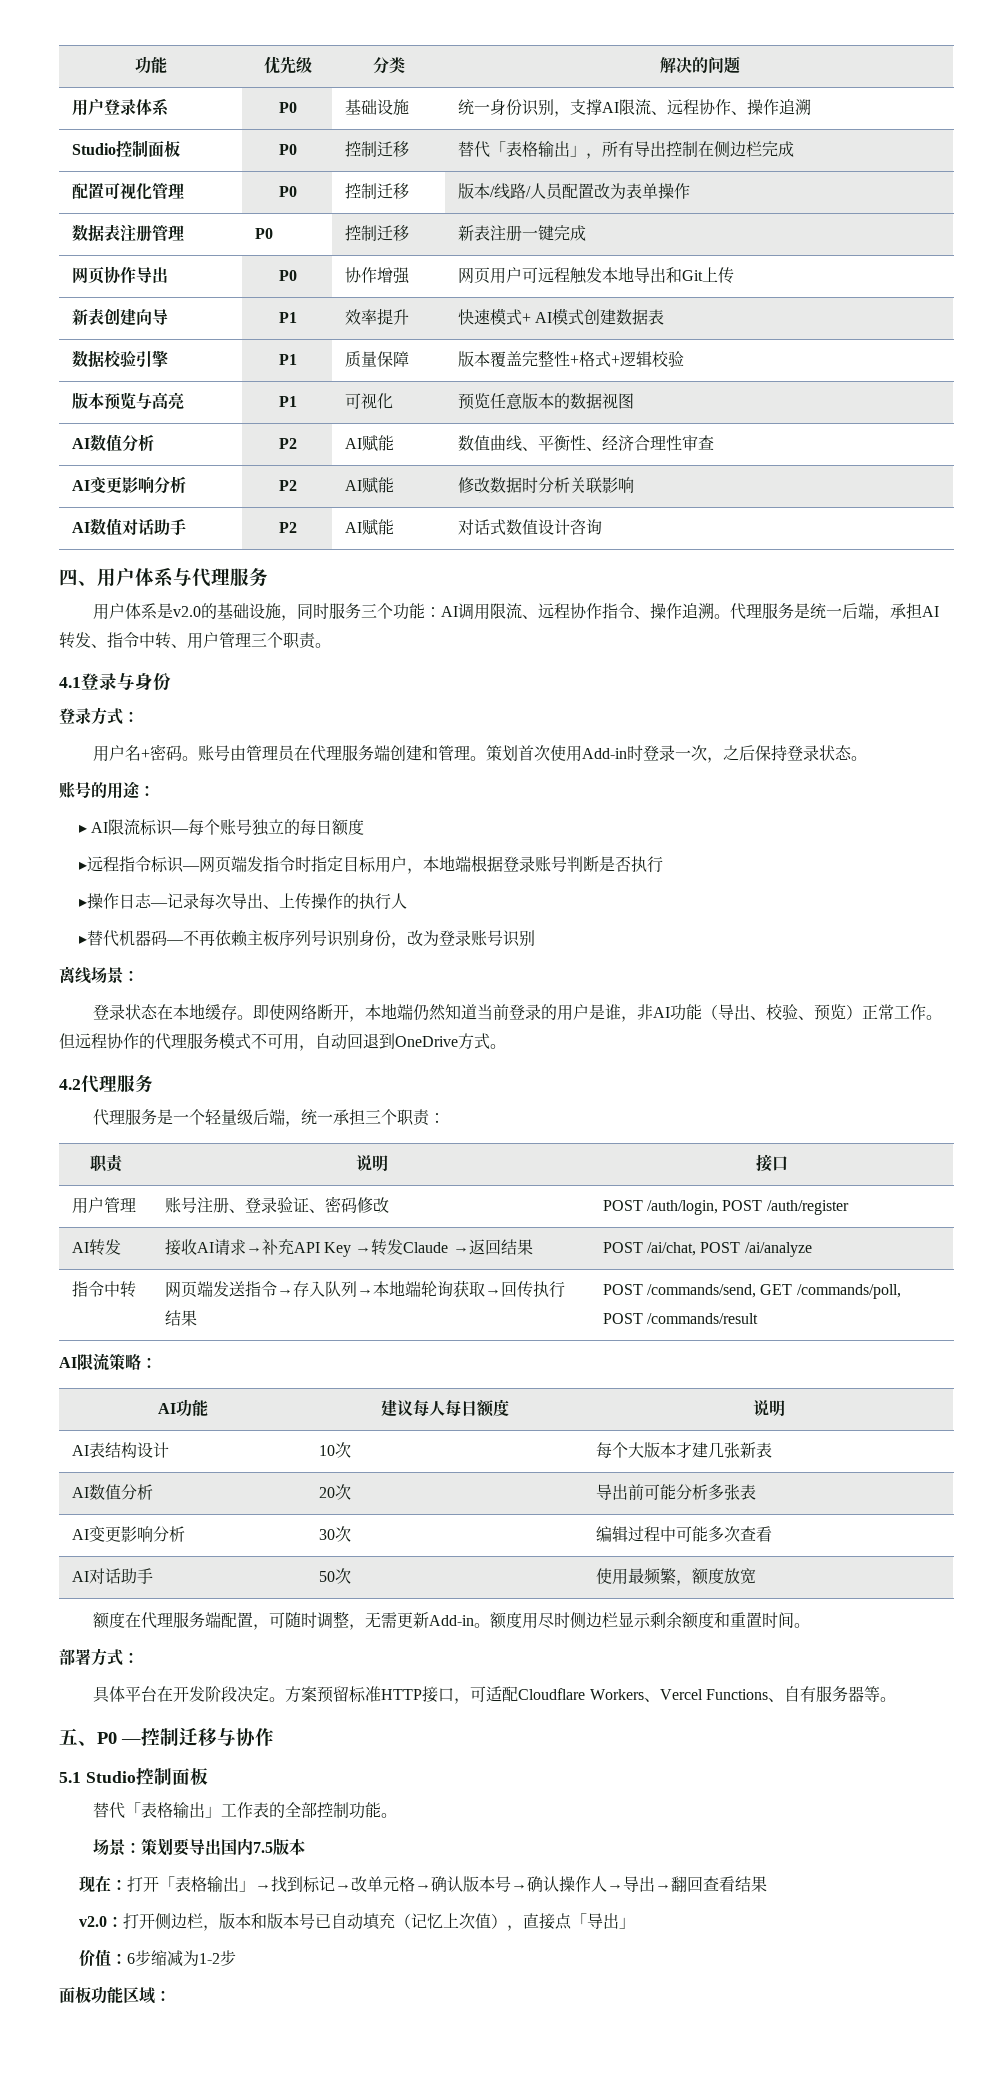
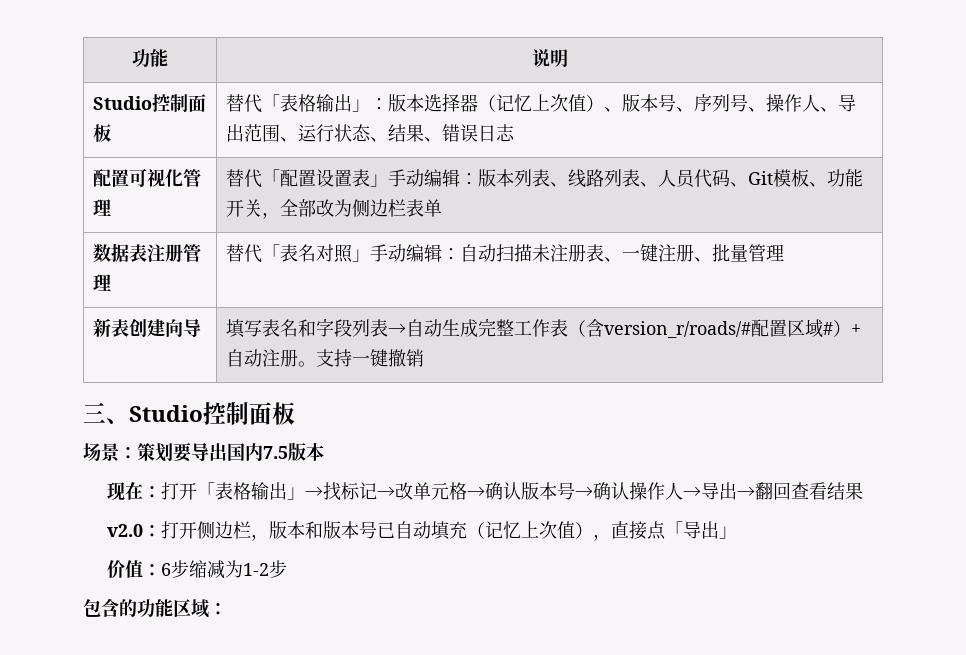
- 功能 | 优先级 | 分类 | 解决的问题
- 用户登录体系 | P0 | 基础设施 | 统一身份识别，支撑AI限流、远程协作、操作追溯
- Studio控制面板 | P0 | 控制迁移 | 替代「表格输出」，所有导出控制在侧边栏完成
- 配置可视化管理 | P0 | 控制迁移 | 版本/线路/人员配置改为表单操作
+ 功能 | 说明
+ Studio控制面板 | 替代「表格输出」：版本选择器（记忆上次值）、版本号、序列号、操作人、导出范围、运行状态、结果、错误日志
+ 配置可视化管理 | 替代「配置设置表」手动编辑：版本列表、线路列表、人员代码、Git模板、功能开关，全部改为侧边栏表单
- 数据表注册管理 | P0 | 控制迁移 | 新表注册一键完成
- 网页协作导出 | P0 | 协作增强 | 网页用户可远程触发本地导出和Git上传
- 新表创建向导 | P1 | 效率提升 | 快速模式+ AI模式创建数据表
- 数据校验引擎 | P1 | 质量保障 | 版本覆盖完整性+格式+逻辑校验
- 版本预览与高亮 | P1 | 可视化 | 预览任意版本的数据视图
- AI数值分析 | P2 | AI赋能 | 数值曲线、平衡性、经济合理性审查
- AI变更影响分析 | P2 | AI赋能 | 修改数据时分析关联影响
- AI数值对话助手 | P2 | AI赋能 | 对话式数值设计咨询
- 四、用户体系与代理服务
- 用户体系是v2.0的基础设施，同时服务三个功能：AI调用限流、远程协作指令、操作追溯。代理服务是统一后端，承担AI转发、指令中转、用户管理三个职责。
- 4.1登录与身份
- 登录方式：
- 用户名+密码。账号由管理员在代理服务端创建和管理。策划首次使用Add-in时登录一次，之后保持登录状态。
- 账号的用途：
- ▸ AI限流标识—每个账号独立的每日额度
- ▸远程指令标识—网页端发指令时指定目标用户，本地端根据登录账号判断是否执行
- ▸操作日志—记录每次导出、上传操作的执行人
- ▸替代机器码—不再依赖主板序列号识别身份，改为登录账号识别
- 离线场景：
- 登录状态在本地缓存。即使网络断开，本地端仍然知道当前登录的用户是谁，非AI功能（导出、校验、预览）正常工作。但远程协作的代理服务模式不可用，自动回退到OneDrive方式。
- 4.2代理服务
- 代理服务是一个轻量级后端，统一承担三个职责：
- 职责 | 说明 | 接口
- 用户管理 | 账号注册、登录验证、密码修改 | POST /auth/login, POST /auth/register
- AI转发 | 接收AI请求→补充API Key →转发Claude →返回结果 | POST /ai/chat, POST /ai/analyze
- 指令中转 | 网页端发送指令→存入队列→本地端轮询获取→回传执行结果 | POST /commands/send, GET /commands/poll, POST /commands/result
- AI限流策略：
- AI功能 | 建议每人每日额度 | 说明
- AI表结构设计 | 10次 | 每个大版本才建几张新表
- AI数值分析 | 20次 | 导出前可能分析多张表
- AI变更影响分析 | 30次 | 编辑过程中可能多次查看
- AI对话助手 | 50次 | 使用最频繁，额度放宽
- 额度在代理服务端配置，可随时调整，无需更新Add-in。额度用尽时侧边栏显示剩余额度和重置时间。
- 部署方式：
- 具体平台在开发阶段决定。方案预留标准HTTP接口，可适配Cloudflare Workers、Vercel Functions、自有服务器等。
- 五、P0 —控制迁移与协作
- 5.1 Studio控制面板
- 替代「表格输出」工作表的全部控制功能。
+ 数据表注册管理 | 替代「表名对照」手动编辑：自动扫描未注册表、一键注册、批量管理
+ 新表创建向导 | 填写表名和字段列表→自动生成完整工作表（含version_r/roads/#配置区域#）+自动注册。支持一键撤销
+ 三、Studio控制面板
- 现在：打开「表格输出」→找到标记→改单元格→确认版本号→确认操作人→导出→翻回查看结果
+ 现在：打开「表格输出」→找标记→改单元格→确认版本号→确认操作人→导出→翻回查看结果
- 面板功能区域：
+ 包含的功能区域：

